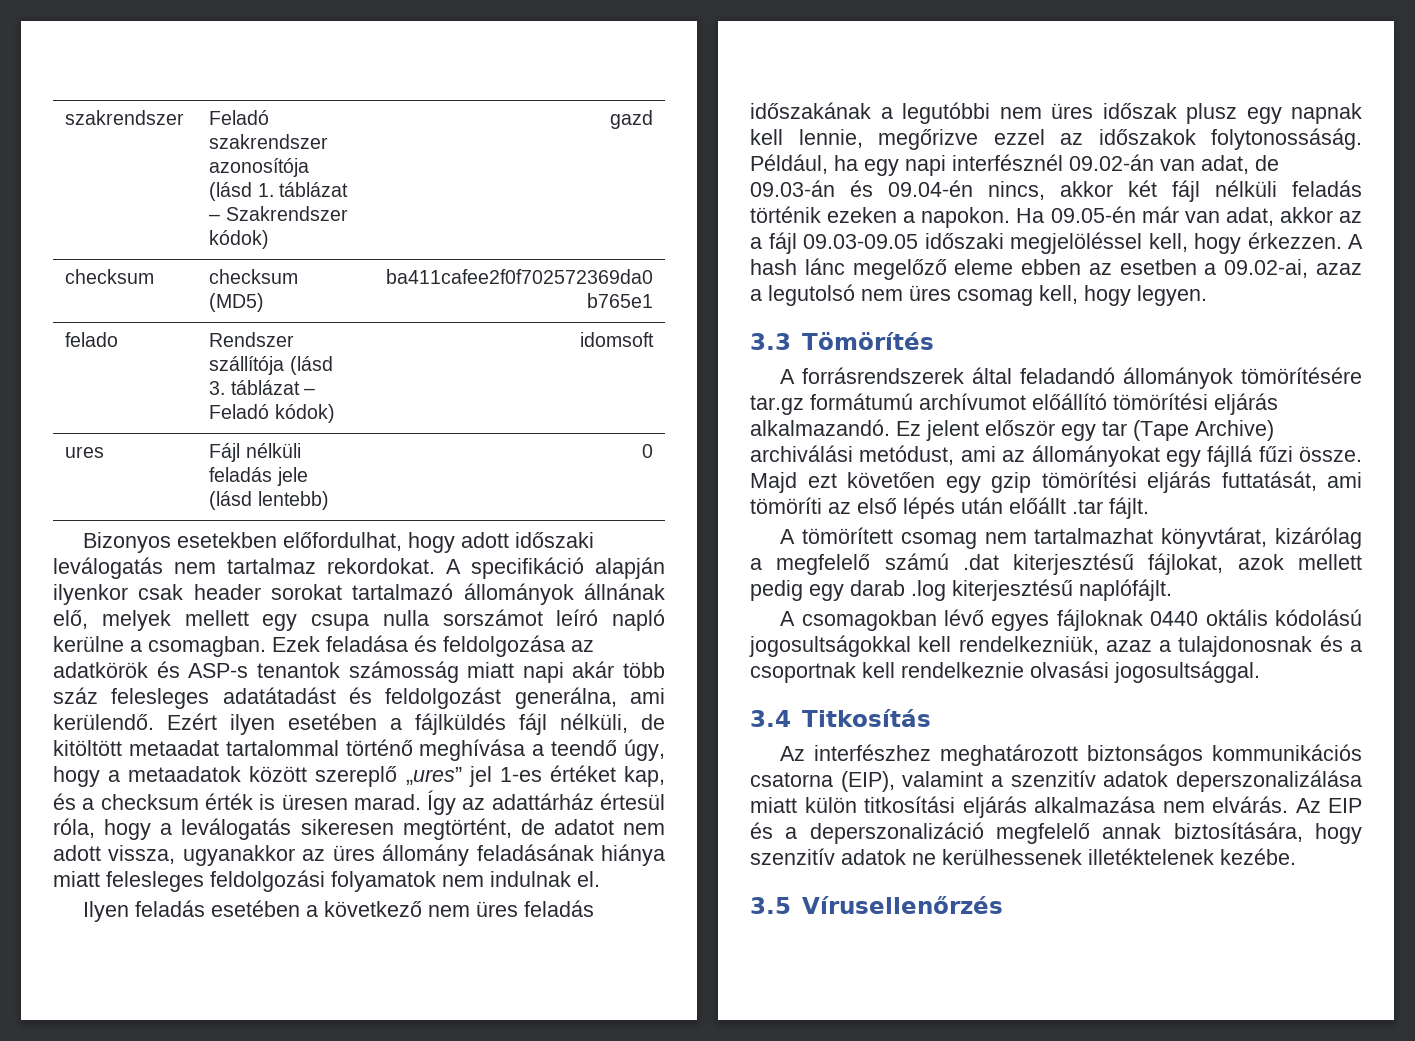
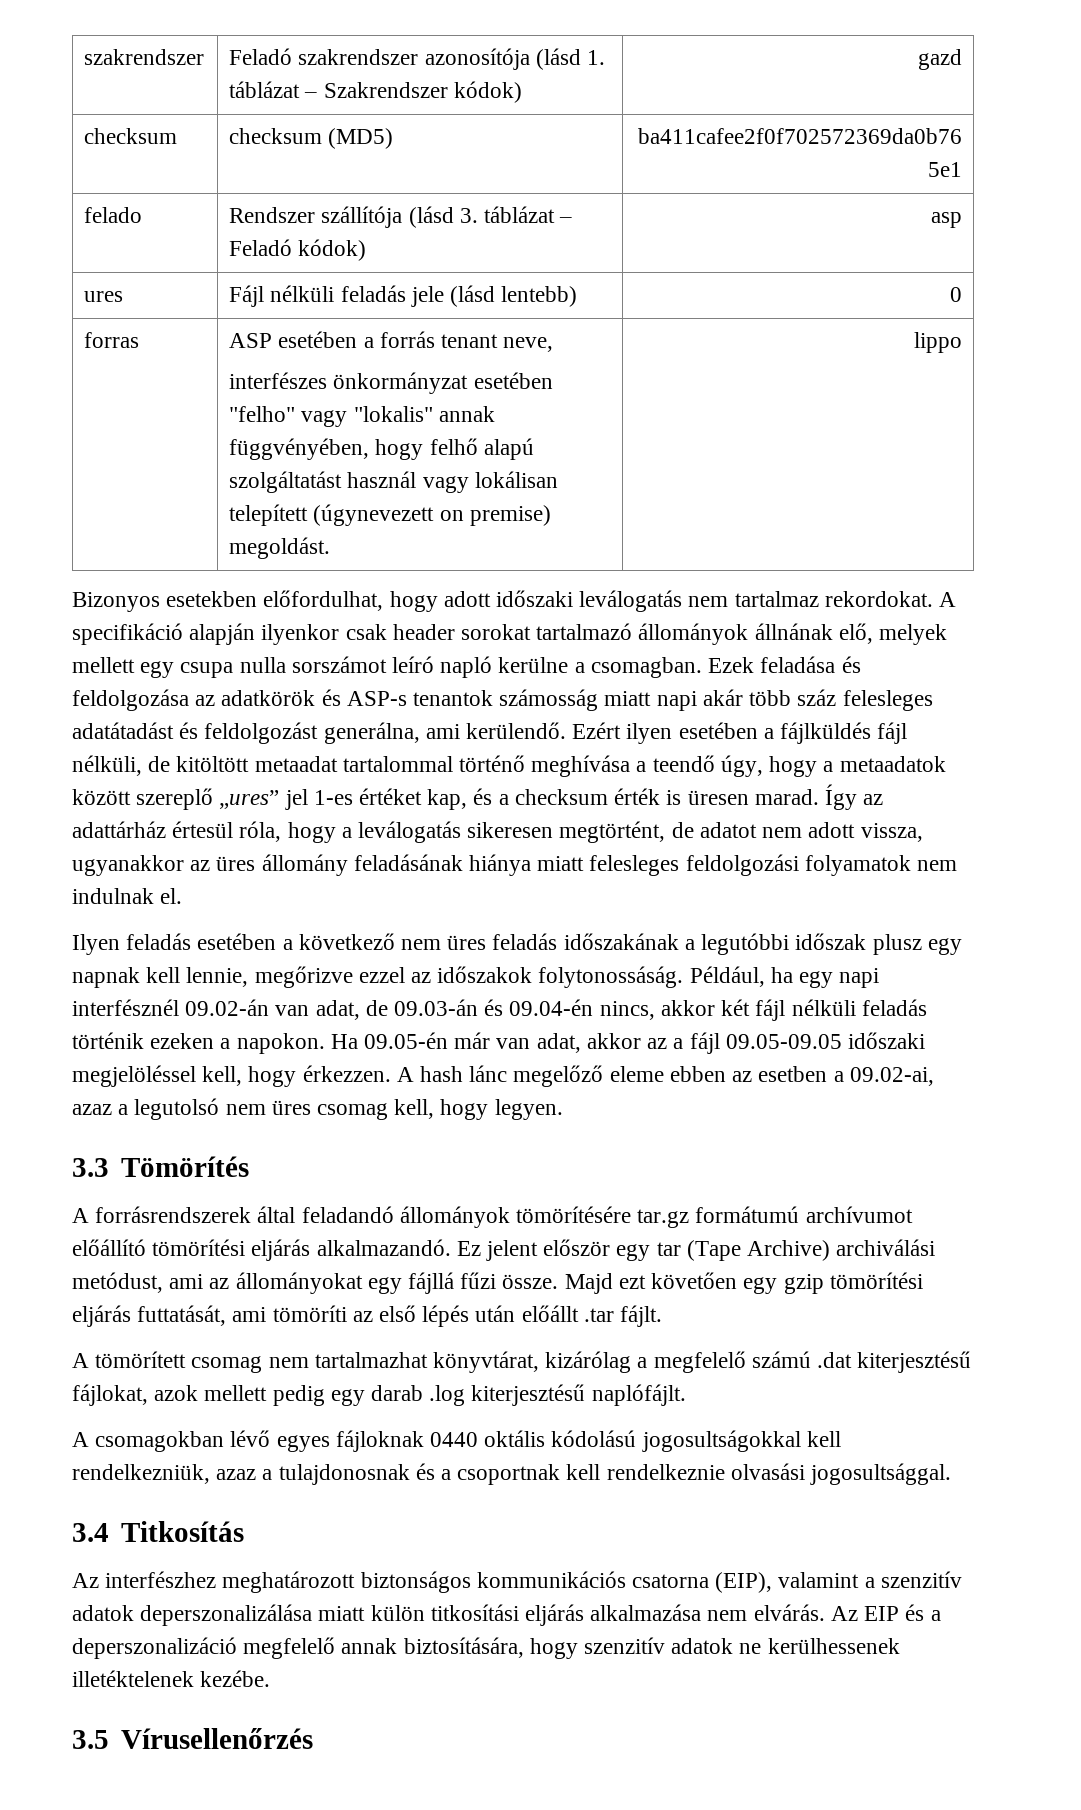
- felado | Rendszer szállítója (lásd 3. táblázat – Feladó kódok) | idomsoft
+ felado | Rendszer szállítója (lásd 3. táblázat – Feladó kódok) | asp
+ forras | ASP esetében a forrás tenant neve,
+ interfészes önkormányzat esetében "felho" vagy "lokalis" annak függvényében, hogy felhő alapú szolgáltatást használ vagy lokálisan telepített (úgynevezett on premise) megoldást. | lippo
- Ilyen feladás esetében a következő nem üres feladás időszakának a legutóbbi nem üres időszak plusz egy napnak kell lennie, megőrizve ezzel az időszakok folytonossáság.
+ Ilyen feladás esetében a következő nem üres feladás időszakának a legutóbbi időszak plusz egy napnak kell lennie, megőrizve ezzel az időszakok folytonossáság.
- Ha 09.05-én már van adat, akkor az a fájl 09.03-09.05 időszaki megjelöléssel kell, hogy érkezzen.
+ Ha 09.05-én már van adat, akkor az a fájl 09.05-09.05 időszaki megjelöléssel kell, hogy érkezzen.

